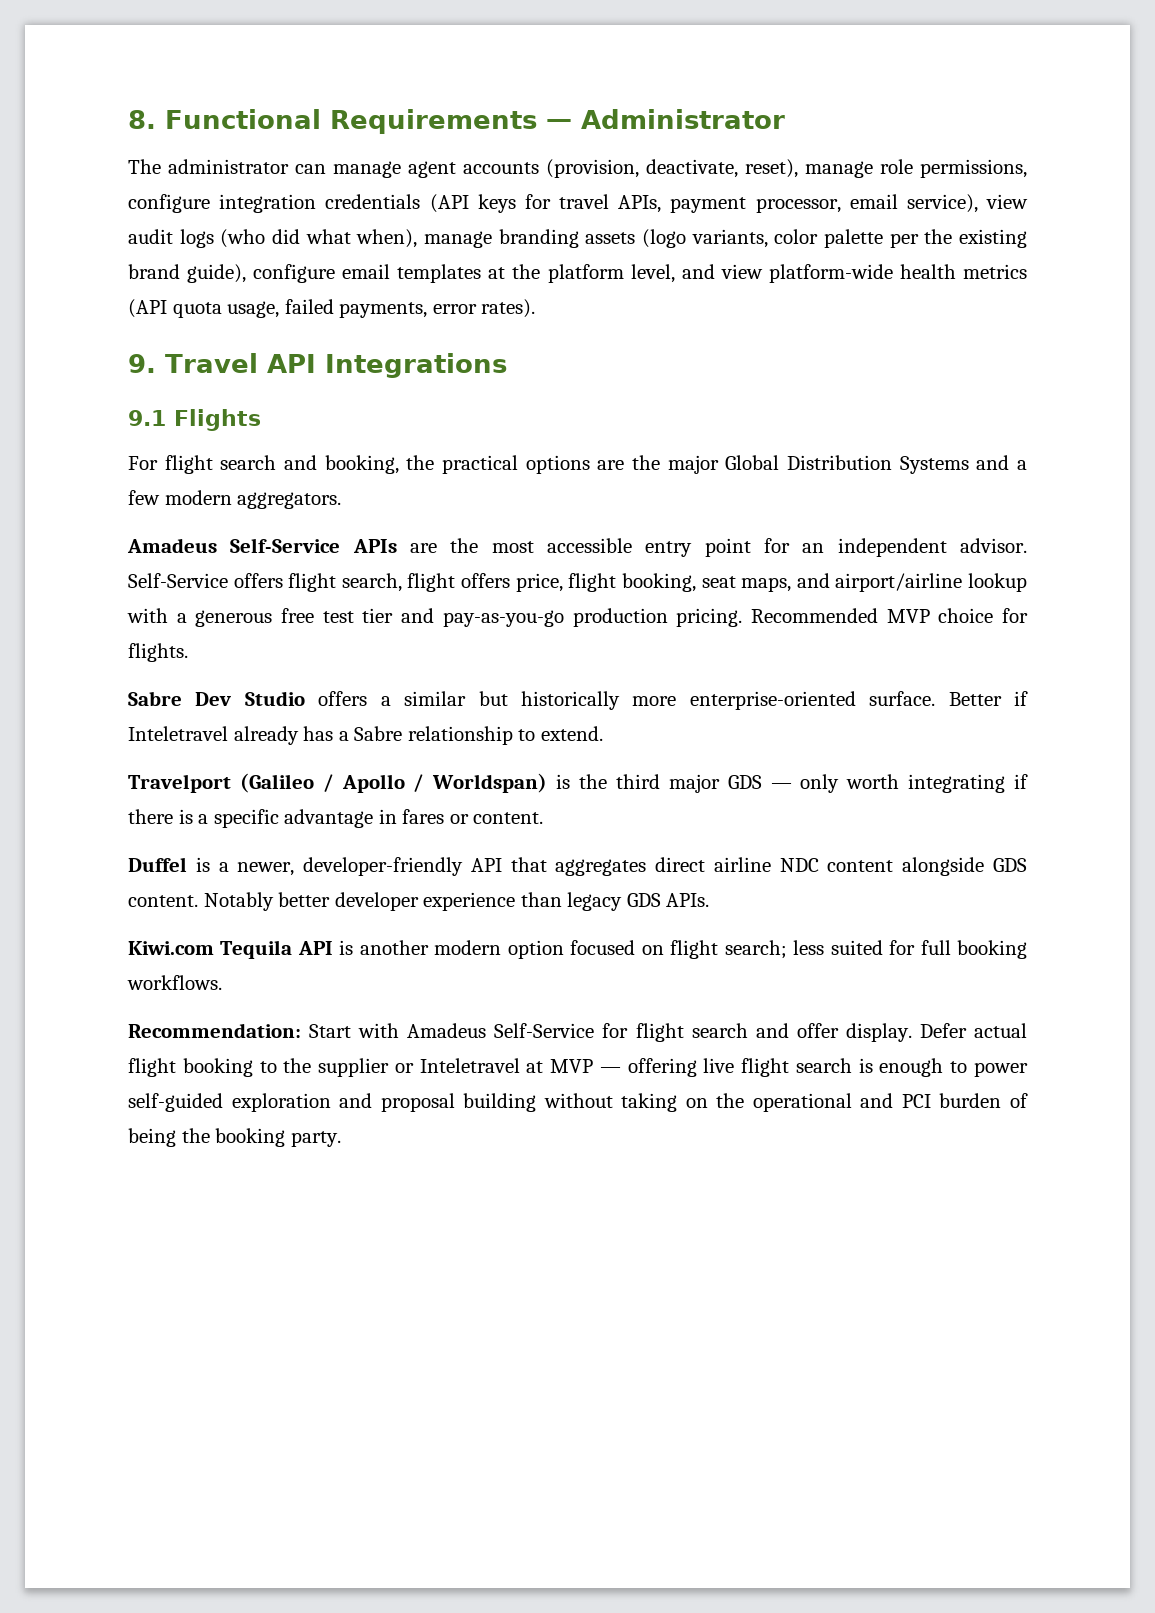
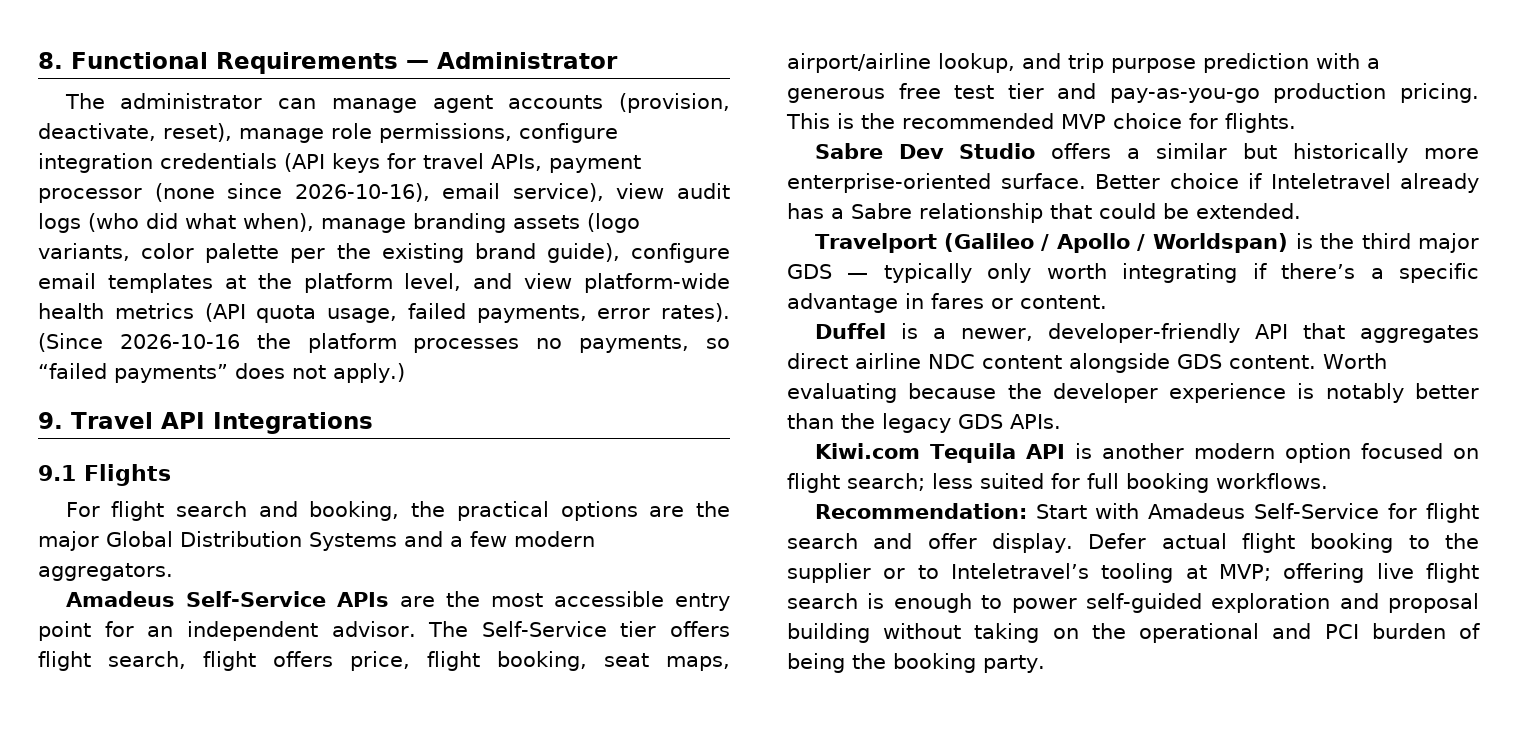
- The administrator can manage agent accounts (provision, deactivate, reset), manage role permissions, configure integration credentials (API keys for travel APIs, payment processor, email service), view audit logs (who did what when), manage branding assets (logo variants, color palette per the existing brand guide), configure email templates at the platform level, and view platform-wide health metrics (API quota usage, failed payments, error rates).
+ The administrator can manage agent accounts (provision, deactivate, reset), manage role permissions, configure integration credentials (API keys for travel APIs, payment processor (none since 2026-10-16), email service), view audit logs (who did what when), manage branding assets (logo variants, color palette per the existing brand guide), configure email templates at the platform level, and view platform-wide health metrics (API quota usage, failed payments, error rates). (Since 2026-10-16 the platform processes no payments, so “failed payments” does not apply.)
- Self-Service offers flight search, flight offers price, flight booking, seat maps, and airport/airline lookup with a generous free test tier and pay-as-you-go production pricing.
+ The Self-Service tier offers flight search, flight offers price, flight booking, seat maps, airport/airline lookup, and trip purpose prediction with a generous free test tier and pay-as-you-go production pricing.
- Recommended MVP choice for flights.
+ This is the recommended MVP choice for flights.
- Better if Inteletravel already has a Sabre relationship to extend.
+ Better choice if Inteletravel already has a Sabre relationship that could be extended.
- Travelport (Galileo / Apollo / Worldspan) is the third major GDS — only worth integrating if there is a specific advantage in fares or content.
+ Travelport (Galileo / Apollo / Worldspan) is the third major GDS — typically only worth integrating if there’s a specific advantage in fares or content.
- Notably better developer experience than legacy GDS APIs.
+ Worth evaluating because the developer experience is notably better than the legacy GDS APIs.
- Defer actual flight booking to the supplier or Inteletravel at MVP — offering live flight search is enough to power self-guided exploration and proposal building without taking on the operational and PCI burden of being the booking party.
+ Defer actual flight booking to the supplier or to Inteletravel’s tooling at MVP; offering live flight search is enough to power self-guided exploration and proposal building without taking on the operational and PCI burden of being the booking party.

